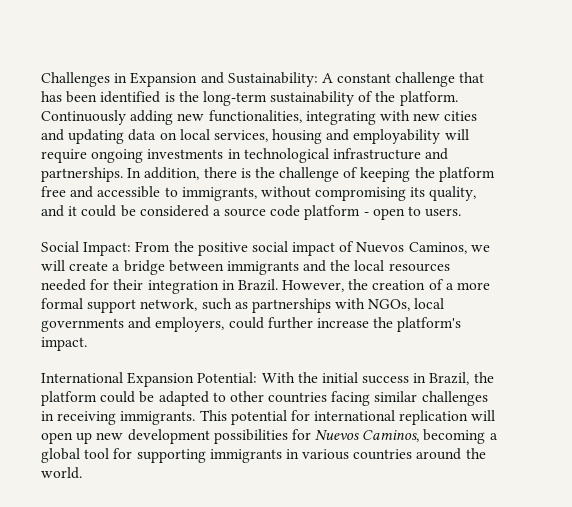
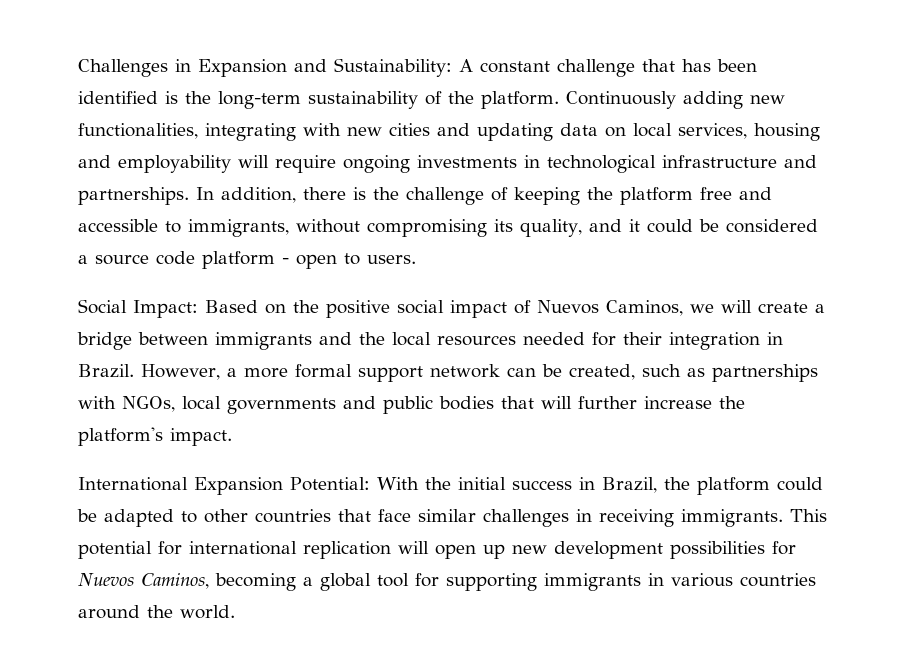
- Social Impact: From the positive social impact of Nuevos Caminos, we will create a bridge between immigrants and the local resources needed for their integration in Brazil.
+ Social Impact: Based on the positive social impact of Nuevos Caminos, we will create a bridge between immigrants and the local resources needed for their integration in Brazil.
- However, the creation of a more formal support network, such as partnerships with NGOs, local governments and employers, could further increase the platform's impact.
+ However, a more formal support network can be created, such as partnerships with NGOs, local governments and public bodies that will further increase the platform's impact.
- International Expansion Potential: With the initial success in Brazil, the platform could be adapted to other countries facing similar challenges in receiving immigrants.
+ International Expansion Potential: With the initial success in Brazil, the platform could be adapted to other countries that face similar challenges in receiving immigrants.

